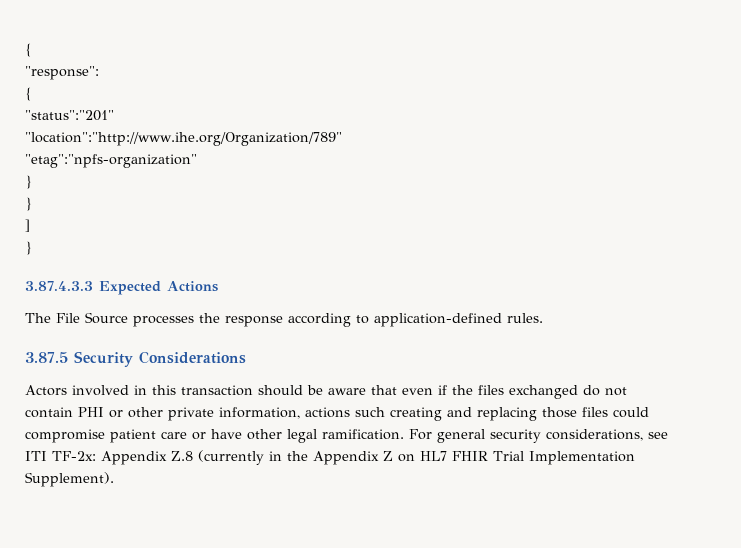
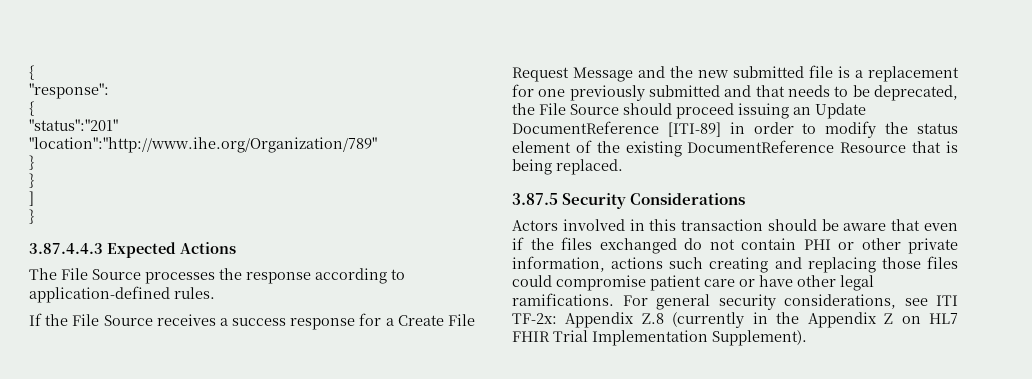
- "etag":"npfs-organization"
- 3.87.4.3.3 Expected Actions
+ 3.87.4.4.3 Expected Actions
+ If the File Source receives a success response for a Create File Request Message and the new submitted file is a replacement for one previously submitted and that needs to be deprecated, the File Source should proceed issuing an Update DocumentReference [ITI-89] in order to modify the status element of the existing DocumentReference Resource that is being replaced.
- Actors involved in this transaction should be aware that even if the files exchanged do not contain PHI or other private information, actions such creating and replacing those files could compromise patient care or have other legal ramification.
+ Actors involved in this transaction should be aware that even if the files exchanged do not contain PHI or other private information, actions such creating and replacing those files could compromise patient care or have other legal ramifications.

